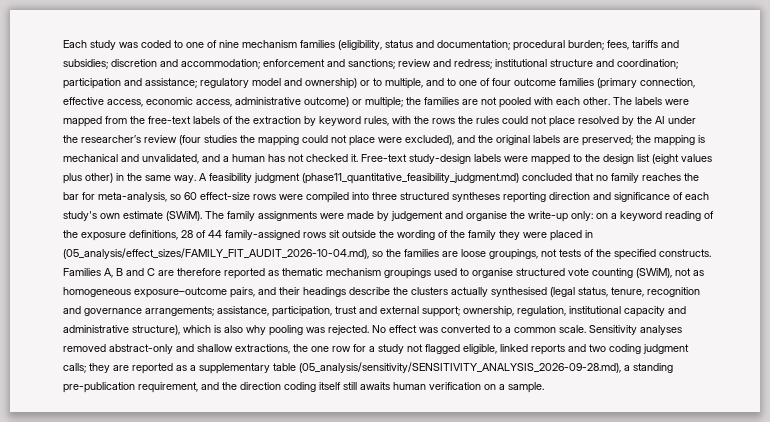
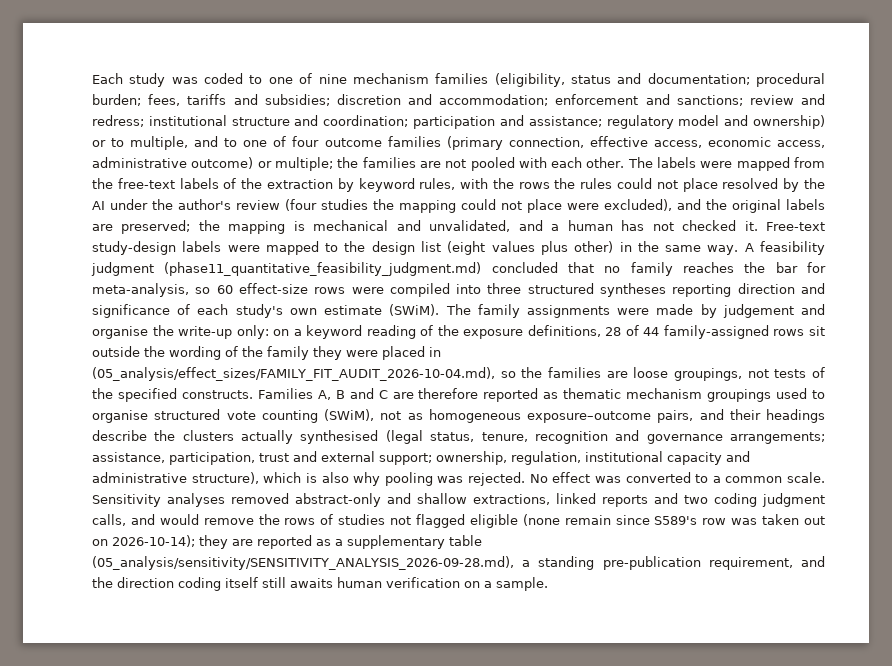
- The labels were mapped from the free-text labels of the extraction by keyword rules, with the rows the rules could not place resolved by the AI under the researcher’s review (four studies the mapping could not place were excluded), and the original labels are preserved; the mapping is mechanical and unvalidated, and a human has not checked it.
+ The labels were mapped from the free-text labels of the extraction by keyword rules, with the rows the rules could not place resolved by the AI under the author's review (four studies the mapping could not place were excluded), and the original labels are preserved; the mapping is mechanical and unvalidated, and a human has not checked it.
- Sensitivity analyses removed abstract-only and shallow extractions, the one row for a study not flagged eligible, linked reports and two coding judgment calls; they are reported as a supplementary table (05_analysis/sensitivity/SENSITIVITY_ANALYSIS_2026-09-28.md), a standing pre-publication requirement, and the direction coding itself still awaits human verification on a sample.
+ Sensitivity analyses removed abstract-only and shallow extractions, linked reports and two coding judgment calls, and would remove the rows of studies not flagged eligible (none remain since S589's row was taken out on 2026-10-14); they are reported as a supplementary table (05_analysis/sensitivity/SENSITIVITY_ANALYSIS_2026-09-28.md), a standing pre-publication requirement, and the direction coding itself still awaits human verification on a sample.

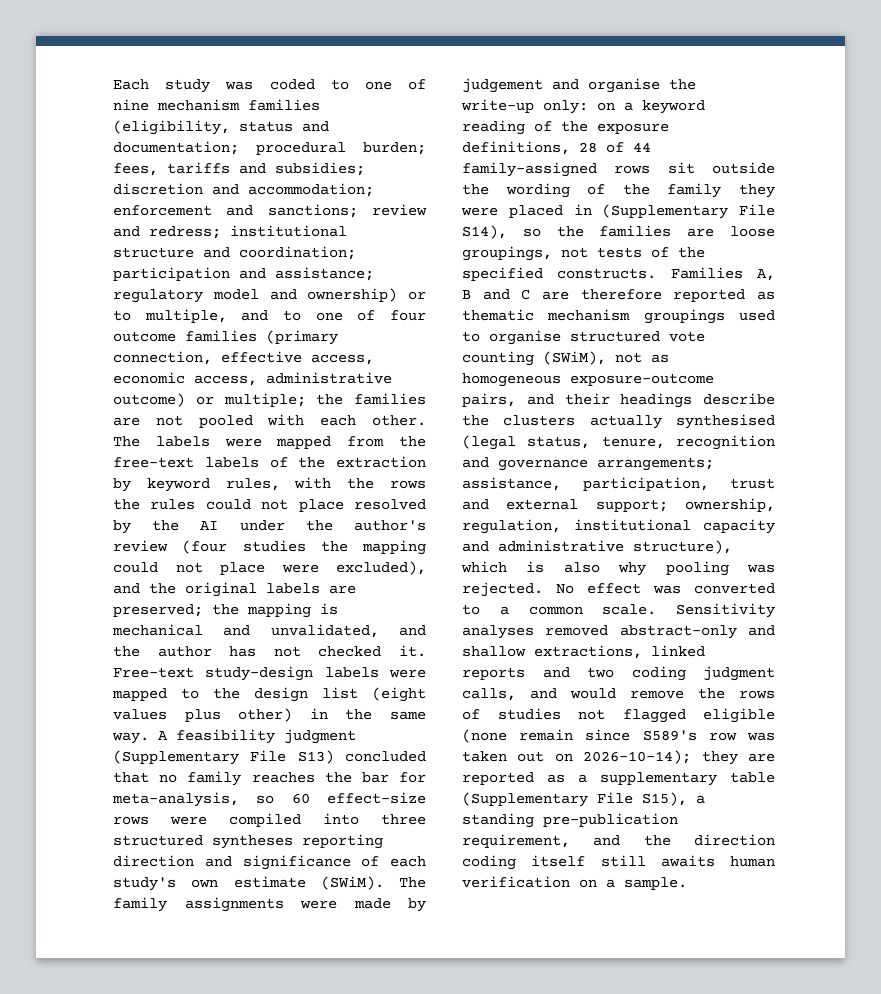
- The labels were mapped from the free-text labels of the extraction by keyword rules, with the rows the rules could not place resolved by the AI under the author's review (four studies the mapping could not place were excluded), and the original labels are preserved; the mapping is mechanical and unvalidated, and a human has not checked it.
+ The labels were mapped from the free-text labels of the extraction by keyword rules, with the rows the rules could not place resolved by the AI under the author's review (four studies the mapping could not place were excluded), and the original labels are preserved; the mapping is mechanical and unvalidated, and the author has not checked it.
- A feasibility judgment (phase11_quantitative_feasibility_judgment.md) concluded that no family reaches the bar for meta-analysis, so 60 effect-size rows were compiled into three structured syntheses reporting direction and significance of each study's own estimate (SWiM).
+ A feasibility judgment (Supplementary File S13) concluded that no family reaches the bar for meta-analysis, so 60 effect-size rows were compiled into three structured syntheses reporting direction and significance of each study's own estimate (SWiM).
- The family assignments were made by judgement and organise the write-up only: on a keyword reading of the exposure definitions, 28 of 44 family-assigned rows sit outside the wording of the family they were placed in (05_analysis/effect_sizes/FAMILY_FIT_AUDIT_2026-10-04.md), so the families are loose groupings, not tests of the specified constructs.
+ The family assignments were made by judgement and organise the write-up only: on a keyword reading of the exposure definitions, 28 of 44 family-assigned rows sit outside the wording of the family they were placed in (Supplementary File S14), so the families are loose groupings, not tests of the specified constructs.
- Sensitivity analyses removed abstract-only and shallow extractions, linked reports and two coding judgment calls, and would remove the rows of studies not flagged eligible (none remain since S589's row was taken out on 2026-10-14); they are reported as a supplementary table (05_analysis/sensitivity/SENSITIVITY_ANALYSIS_2026-09-28.md), a standing pre-publication requirement, and the direction coding itself still awaits human verification on a sample.
+ Sensitivity analyses removed abstract-only and shallow extractions, linked reports and two coding judgment calls, and would remove the rows of studies not flagged eligible (none remain since S589's row was taken out on 2026-10-14); they are reported as a supplementary table (Supplementary File S15), a standing pre-publication requirement, and the direction coding itself still awaits human verification on a sample.

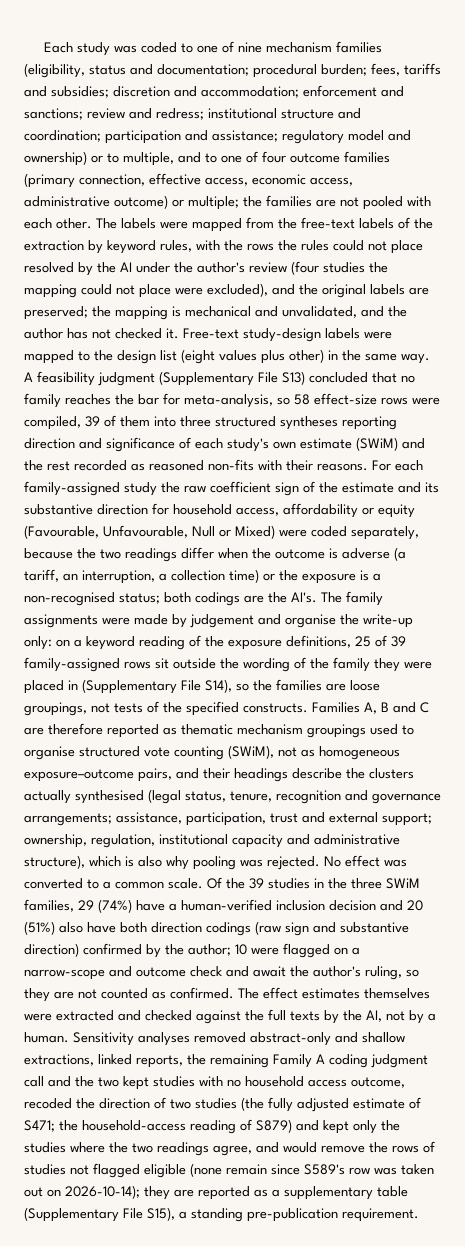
- A feasibility judgment (Supplementary File S13) concluded that no family reaches the bar for meta-analysis, so 60 effect-size rows were compiled into three structured syntheses reporting direction and significance of each study's own estimate (SWiM).
+ A feasibility judgment (Supplementary File S13) concluded that no family reaches the bar for meta-analysis, so 58 effect-size rows were compiled, 39 of them into three structured syntheses reporting direction and significance of each study's own estimate (SWiM) and the rest recorded as reasoned non-fits with their reasons. For each family-assigned study the raw coefficient sign of the estimate and its substantive direction for household access, affordability or equity (Favourable, Unfavourable, Null or Mixed) were coded separately, because the two readings differ when the outcome is adverse (a tariff, an interruption, a collection time) or the exposure is a non-recognised status; both codings are the AI's.
- The family assignments were made by judgement and organise the write-up only: on a keyword reading of the exposure definitions, 28 of 44 family-assigned rows sit outside the wording of the family they were placed in (Supplementary File S14), so the families are loose groupings, not tests of the specified constructs.
+ The family assignments were made by judgement and organise the write-up only: on a keyword reading of the exposure definitions, 25 of 39 family-assigned rows sit outside the wording of the family they were placed in (Supplementary File S14), so the families are loose groupings, not tests of the specified constructs.
+ Of the 39 studies in the three SWiM families, 29 (74%) have a human-verified inclusion decision and 20 (51%) also have both direction codings (raw sign and substantive direction) confirmed by the author; 10 were flagged on a narrow-scope and outcome check and await the author's ruling, so they are not counted as confirmed. The effect estimates themselves were extracted and checked against the full texts by the AI, not by a human.
- Sensitivity analyses removed abstract-only and shallow extractions, linked reports and two coding judgment calls, and would remove the rows of studies not flagged eligible (none remain since S589's row was taken out on 2026-10-14); they are reported as a supplementary table (Supplementary File S15), a standing pre-publication requirement, and the direction coding itself still awaits human verification on a sample.
+ Sensitivity analyses removed abstract-only and shallow extractions, linked reports, the remaining Family A coding judgment call and the two kept studies with no household access outcome, recoded the direction of two studies (the fully adjusted estimate of S471; the household-access reading of S879) and kept only the studies where the two readings agree, and would remove the rows of studies not flagged eligible (none remain since S589's row was taken out on 2026-10-14); they are reported as a supplementary table (Supplementary File S15), a standing pre-publication requirement.

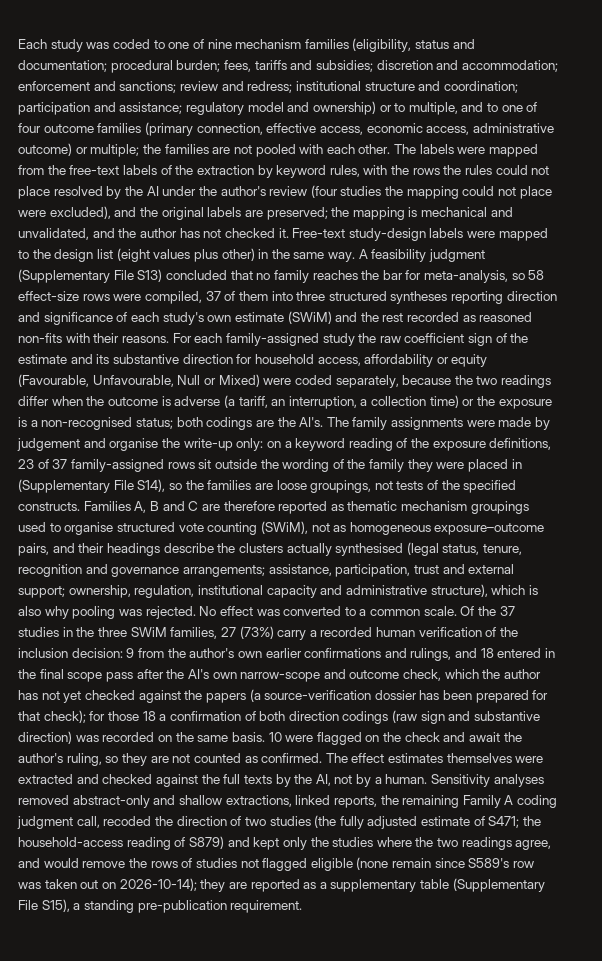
- A feasibility judgment (Supplementary File S13) concluded that no family reaches the bar for meta-analysis, so 58 effect-size rows were compiled, 39 of them into three structured syntheses reporting direction and significance of each study's own estimate (SWiM) and the rest recorded as reasoned non-fits with their reasons.
+ A feasibility judgment (Supplementary File S13) concluded that no family reaches the bar for meta-analysis, so 58 effect-size rows were compiled, 37 of them into three structured syntheses reporting direction and significance of each study's own estimate (SWiM) and the rest recorded as reasoned non-fits with their reasons.
- The family assignments were made by judgement and organise the write-up only: on a keyword reading of the exposure definitions, 25 of 39 family-assigned rows sit outside the wording of the family they were placed in (Supplementary File S14), so the families are loose groupings, not tests of the specified constructs.
+ The family assignments were made by judgement and organise the write-up only: on a keyword reading of the exposure definitions, 23 of 37 family-assigned rows sit outside the wording of the family they were placed in (Supplementary File S14), so the families are loose groupings, not tests of the specified constructs.
- Of the 39 studies in the three SWiM families, 29 (74%) have a human-verified inclusion decision and 20 (51%) also have both direction codings (raw sign and substantive direction) confirmed by the author; 10 were flagged on a narrow-scope and outcome check and await the author's ruling, so they are not counted as confirmed.
+ Of the 37 studies in the three SWiM families, 27 (73%) carry a recorded human verification of the inclusion decision: 9 from the author's own earlier confirmations and rulings, and 18 entered in the final scope pass after the AI's own narrow-scope and outcome check, which the author has not yet checked against the papers (a source-verification dossier has been prepared for that check); for those 18 a confirmation of both direction codings (raw sign and substantive direction) was recorded on the same basis. 10 were flagged on the check and await the author's ruling, so they are not counted as confirmed.
- Sensitivity analyses removed abstract-only and shallow extractions, linked reports, the remaining Family A coding judgment call and the two kept studies with no household access outcome, recoded the direction of two studies (the fully adjusted estimate of S471;
+ Sensitivity analyses removed abstract-only and shallow extractions, linked reports, the remaining Family A coding judgment call, recoded the direction of two studies (the fully adjusted estimate of S471;

